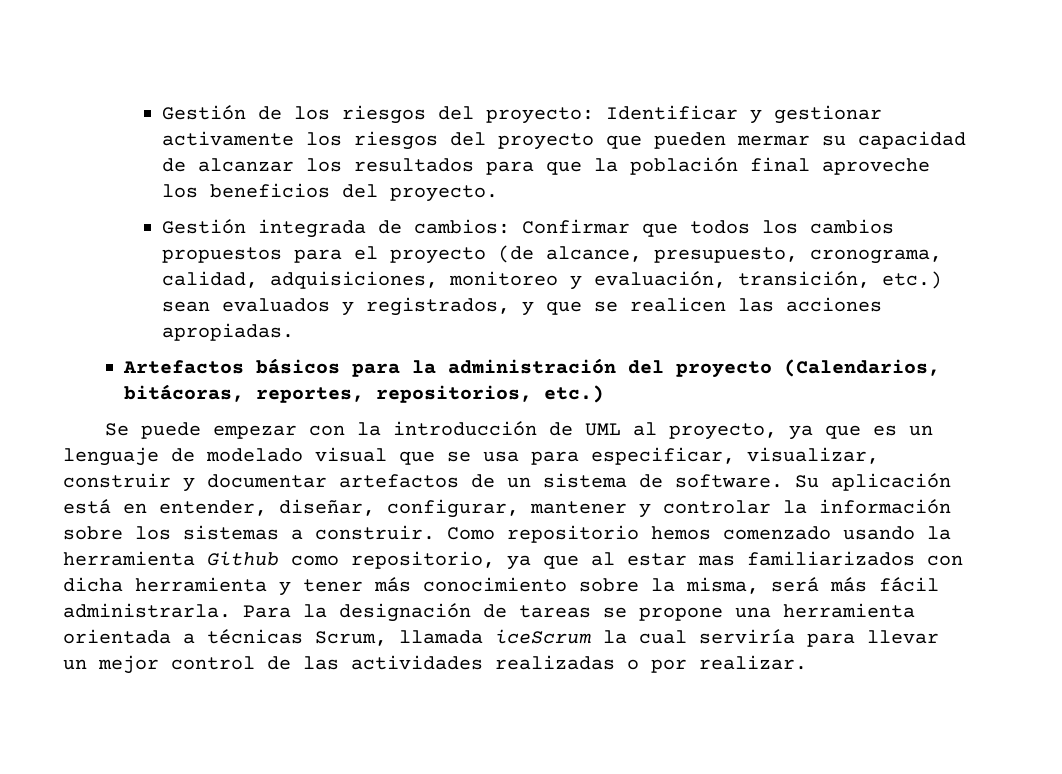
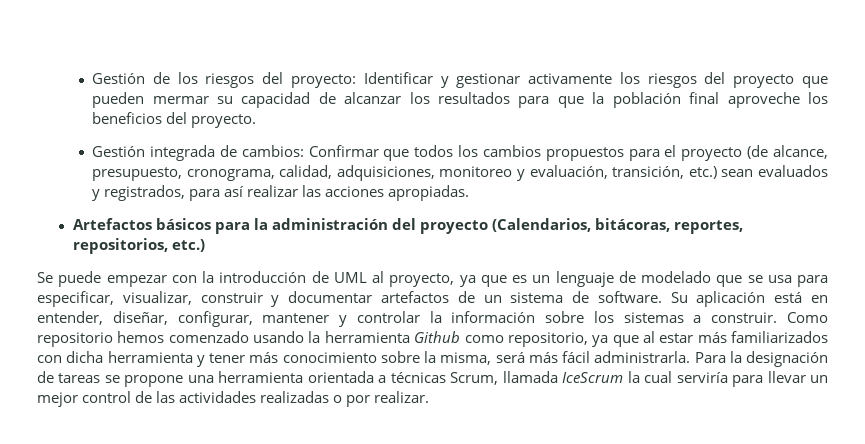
- Gestión integrada de cambios: Confirmar que todos los cambios propuestos para el proyecto (de alcance, presupuesto, cronograma, calidad, adquisiciones, monitoreo y evaluación, transición, etc.) sean evaluados y registrados, y que se realicen las acciones apropiadas.
+ Gestión integrada de cambios: Confirmar que todos los cambios propuestos para el proyecto (de alcance, presupuesto, cronograma, calidad, adquisiciones, monitoreo y evaluación, transición, etc.) sean evaluados y registrados, para así realizar las acciones apropiadas.
- Se puede empezar con la introducción de UML al proyecto, ya que es un lenguaje de modelado visual que se usa para especificar, visualizar, construir y documentar artefactos de un sistema de software.
+ Se puede empezar con la introducción de UML al proyecto, ya que es un lenguaje de modelado que se usa para especificar, visualizar, construir y documentar artefactos de un sistema de software.
- Como repositorio hemos comenzado usando la herramienta Github como repositorio, ya que al estar mas familiarizados con dicha herramienta y tener más conocimiento sobre la misma, será más fácil administrarla.
+ Como repositorio hemos comenzado usando la herramienta Github como repositorio, ya que al estar más familiarizados con dicha herramienta y tener más conocimiento sobre la misma, será más fácil administrarla.
- Para la designación de tareas se propone una herramienta orientada a técnicas Scrum, llamada iceScrum la cual serviría para llevar un mejor control de las actividades realizadas o por realizar.
+ Para la designación de tareas se propone una herramienta orientada a técnicas Scrum, llamada IceScrum la cual serviría para llevar un mejor control de las actividades realizadas o por realizar.

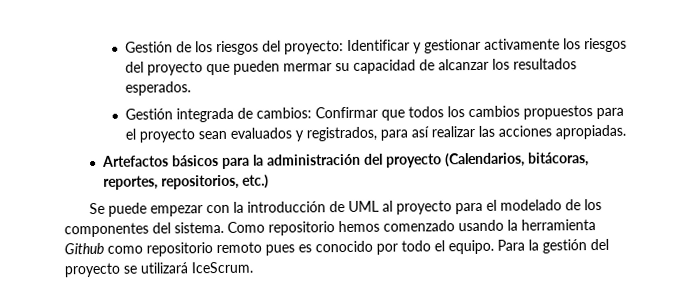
- Gestión de los riesgos del proyecto: Identificar y gestionar activamente los riesgos del proyecto que pueden mermar su capacidad de alcanzar los resultados para que la población final aproveche los beneficios del proyecto.
+ Gestión de los riesgos del proyecto: Identificar y gestionar activamente los riesgos del proyecto que pueden mermar su capacidad de alcanzar los resultados esperados.
- Gestión integrada de cambios: Confirmar que todos los cambios propuestos para el proyecto (de alcance, presupuesto, cronograma, calidad, adquisiciones, monitoreo y evaluación, transición, etc.) sean evaluados y registrados, para así realizar las acciones apropiadas.
+ Gestión integrada de cambios: Confirmar que todos los cambios propuestos para el proyecto sean evaluados y registrados, para así realizar las acciones apropiadas.
- Se puede empezar con la introducción de UML al proyecto, ya que es un lenguaje de modelado que se usa para especificar, visualizar, construir y documentar artefactos de un sistema de software. Su aplicación está en entender, diseñar, configurar, mantener y controlar la información sobre los sistemas a construir.
+ Se puede empezar con la introducción de UML al proyecto para el modelado de los componentes del sistema.
- Como repositorio hemos comenzado usando la herramienta Github como repositorio, ya que al estar más familiarizados con dicha herramienta y tener más conocimiento sobre la misma, será más fácil administrarla. Para la designación de tareas se propone una herramienta orientada a técnicas Scrum, llamada IceScrum la cual serviría para llevar un mejor control de las actividades realizadas o por realizar.
+ Como repositorio hemos comenzado usando la herramienta Github como repositorio remoto pues es conocido por todo el equipo. Para la gestión del proyecto se utilizará IceScrum.

